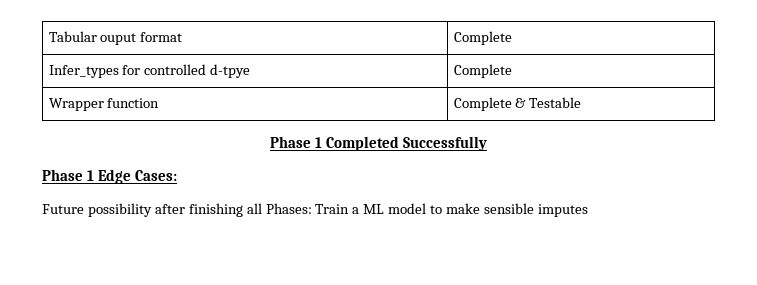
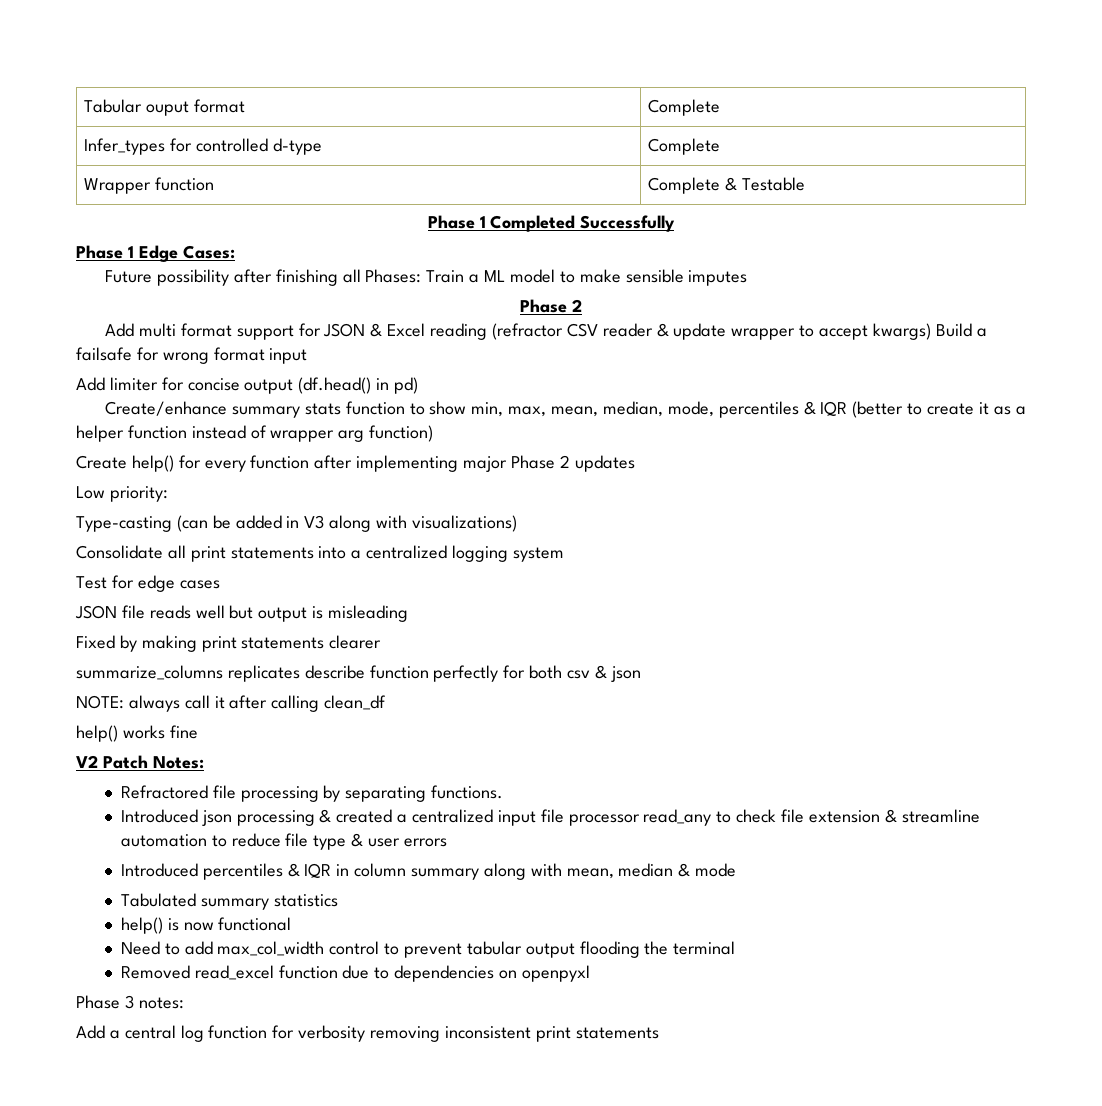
- Infer_types for controlled d-tpye | Complete
+ Infer_types for controlled d-type | Complete
  Future possibility after finishing all Phases: Train a ML model to make sensible imputes
+ Phase 2
+ Add multi format support for JSON & Excel reading (refractor CSV reader & update wrapper to accept kwargs) Build a failsafe for wrong format input
+ Add limiter for concise output (df.head() in pd)
+ Create/enhance summary stats function to show min, max, mean, median, mode, percentiles & IQR (better to create it as a helper function instead of wrapper arg function)
+ Create help() for every function after implementing major Phase 2 updates
+ Low priority:
+ Type-casting (can be added in V3 along with visualizations)
+ Consolidate all print statements into a centralized logging system
+ Test for edge cases
+ JSON file reads well but output is misleading
+ Fixed by making print statements clearer
+ summarize_columns replicates describe function perfectly for both csv & json
+ NOTE: always call it after calling clean_df
+ help() works fine
+ V2 Patch Notes:
+ Refractored file processing by separating functions.
+ Introduced json processing & created a centralized input file processor read_any to check file extension & streamline automation to reduce file type & user errors
+ Introduced percentiles & IQR in column summary along with mean, median & mode
+ Tabulated summary statistics
+ help() is now functional
+ Need to add max_col_width control to prevent tabular output flooding the terminal
+ Removed read_excel function due to dependencies on openpyxl
+ Phase 3 notes:
+ Add a central log function for verbosity removing inconsistent print statements

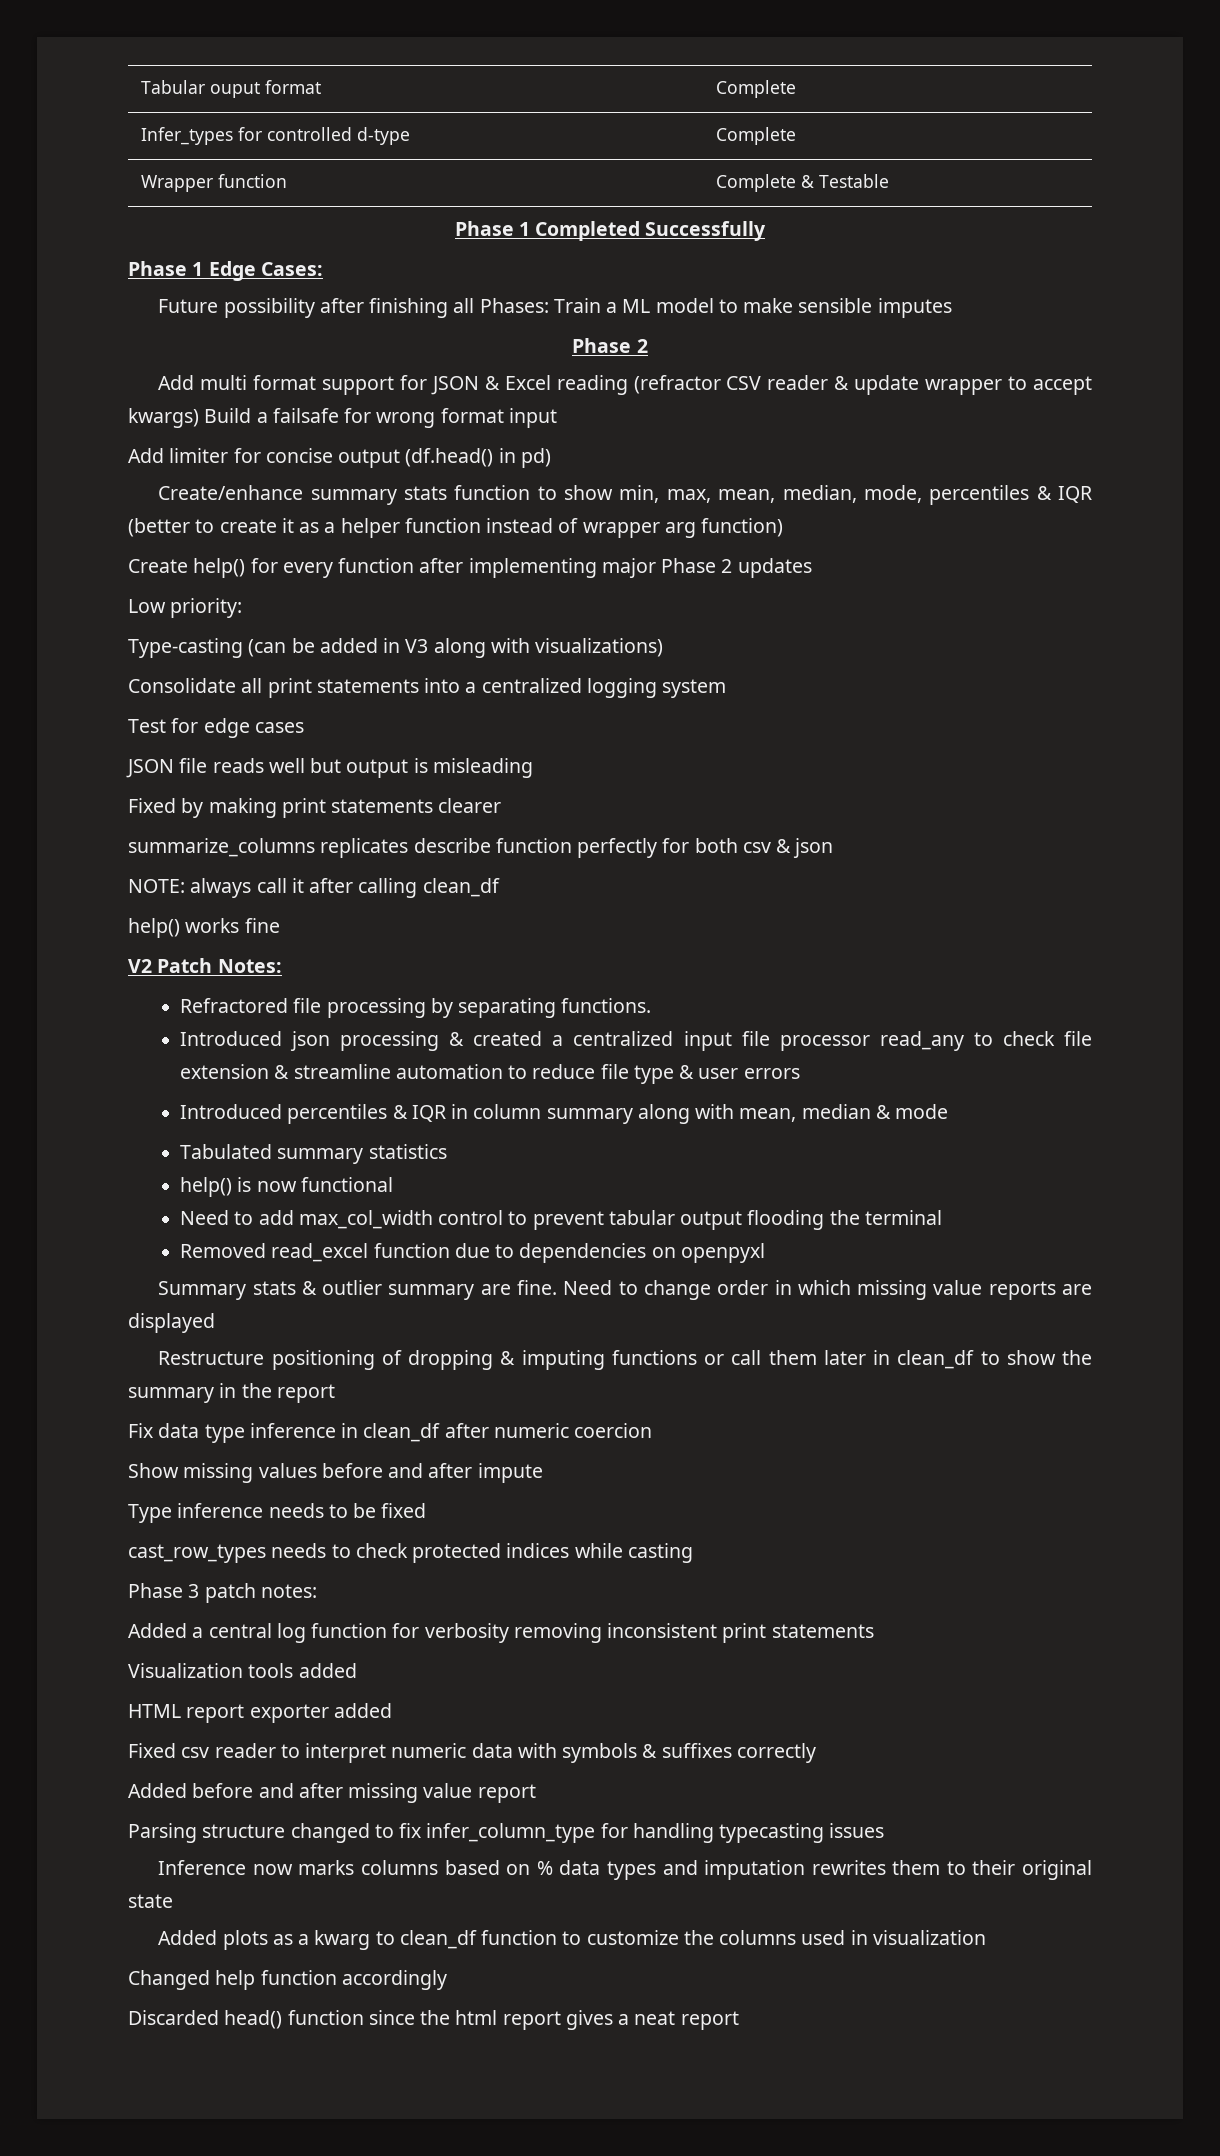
+ Summary stats & outlier summary are fine. Need to change order in which missing value reports are displayed
+ Restructure positioning of dropping & imputing functions or call them later in clean_df to show the summary in the report
+ Fix data type inference in clean_df after numeric coercion
+ Show missing values before and after impute
+ Type inference needs to be fixed
+ cast_row_types needs to check protected indices while casting
- Phase 3 notes:
+ Phase 3 patch notes:
- Add a central log function for verbosity removing inconsistent print statements
+ Added a central log function for verbosity removing inconsistent print statements
+ Visualization tools added
+ HTML report exporter added
+ Fixed csv reader to interpret numeric data with symbols & suffixes correctly
+ Added before and after missing value report
+ Parsing structure changed to fix infer_column_type for handling typecasting issues
+ Inference now marks columns based on % data types and imputation rewrites them to their original state
+ Added plots as a kwarg to clean_df function to customize the columns used in visualization
+ Changed help function accordingly
+ Discarded head() function since the html report gives a neat report

